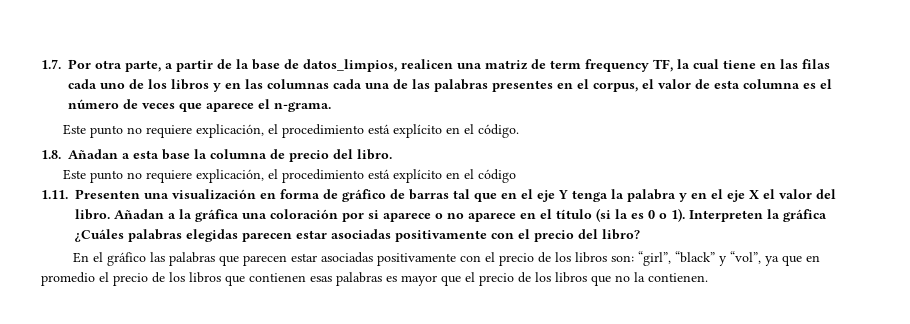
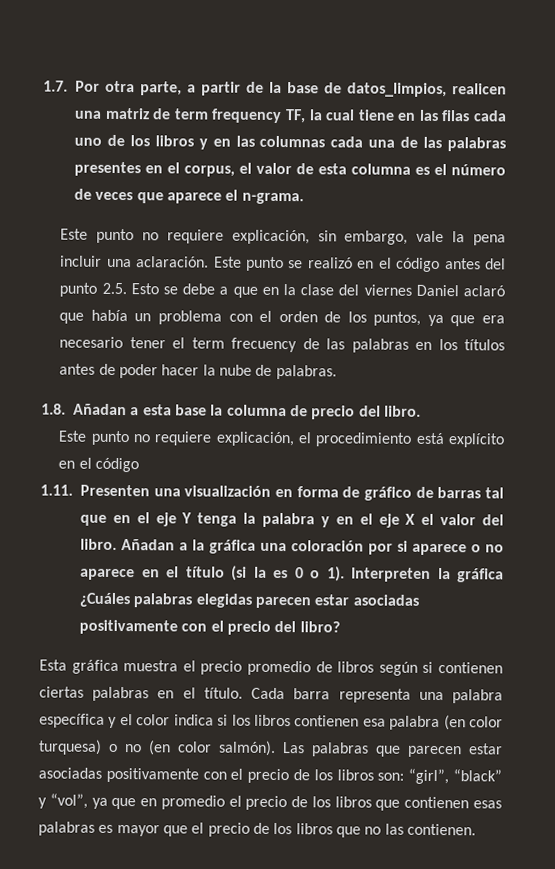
- Este punto no requiere explicación, el procedimiento está explícito en el código.
+ Este punto no requiere explicación, sin embargo, vale la pena incluir una aclaración. Este punto se realizó en el código antes del punto 2.5. Esto se debe a que en la clase del viernes Daniel aclaró que había un problema con el orden de los puntos, ya que era necesario tener el term frecuency de las palabras en los títulos antes de poder hacer la nube de palabras.
- En el gráfico las palabras que parecen estar asociadas positivamente con el precio de los libros son: “girl”, “black” y “vol”, ya que en promedio el precio de los libros que contienen esas palabras es mayor que el precio de los libros que no la contienen.
+ Esta gráfica muestra el precio promedio de libros según si contienen ciertas palabras en el título. Cada barra representa una palabra específica y el color indica si los libros contienen esa palabra (en color turquesa) o no (en color salmón). Las palabras que parecen estar asociadas positivamente con el precio de los libros son: “girl”, “black” y “vol”, ya que en promedio el precio de los libros que contienen esas palabras es mayor que el precio de los libros que no las contienen.

